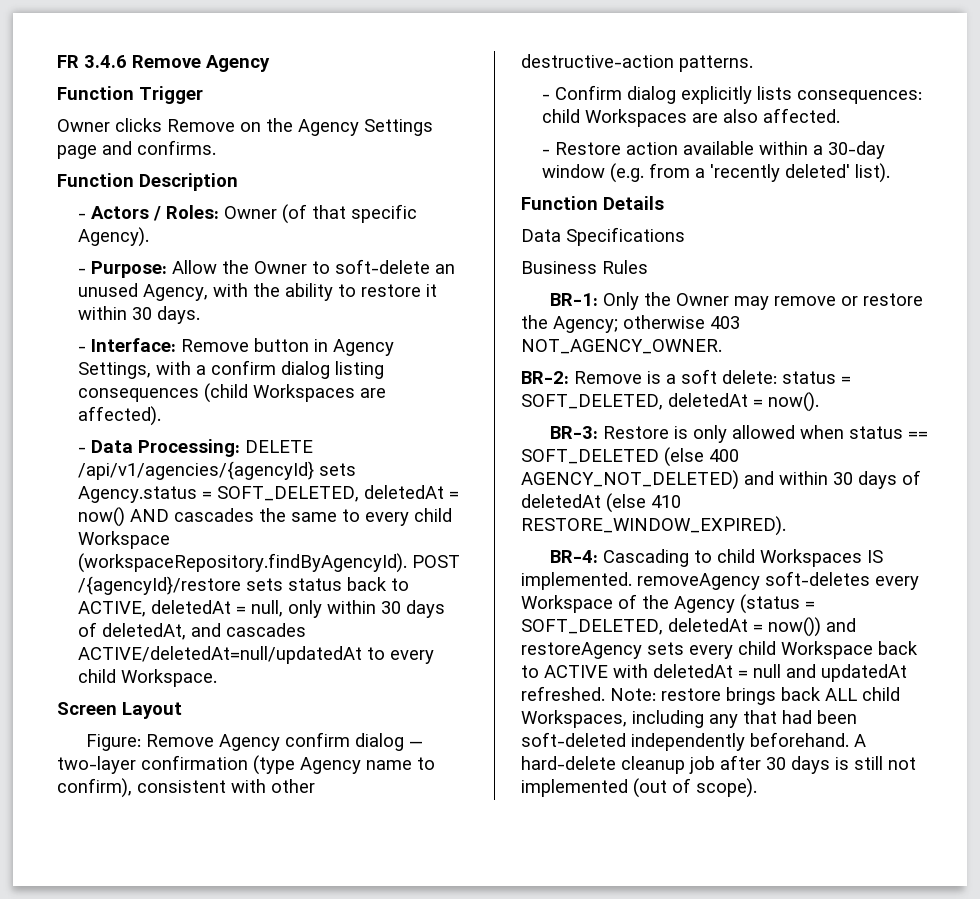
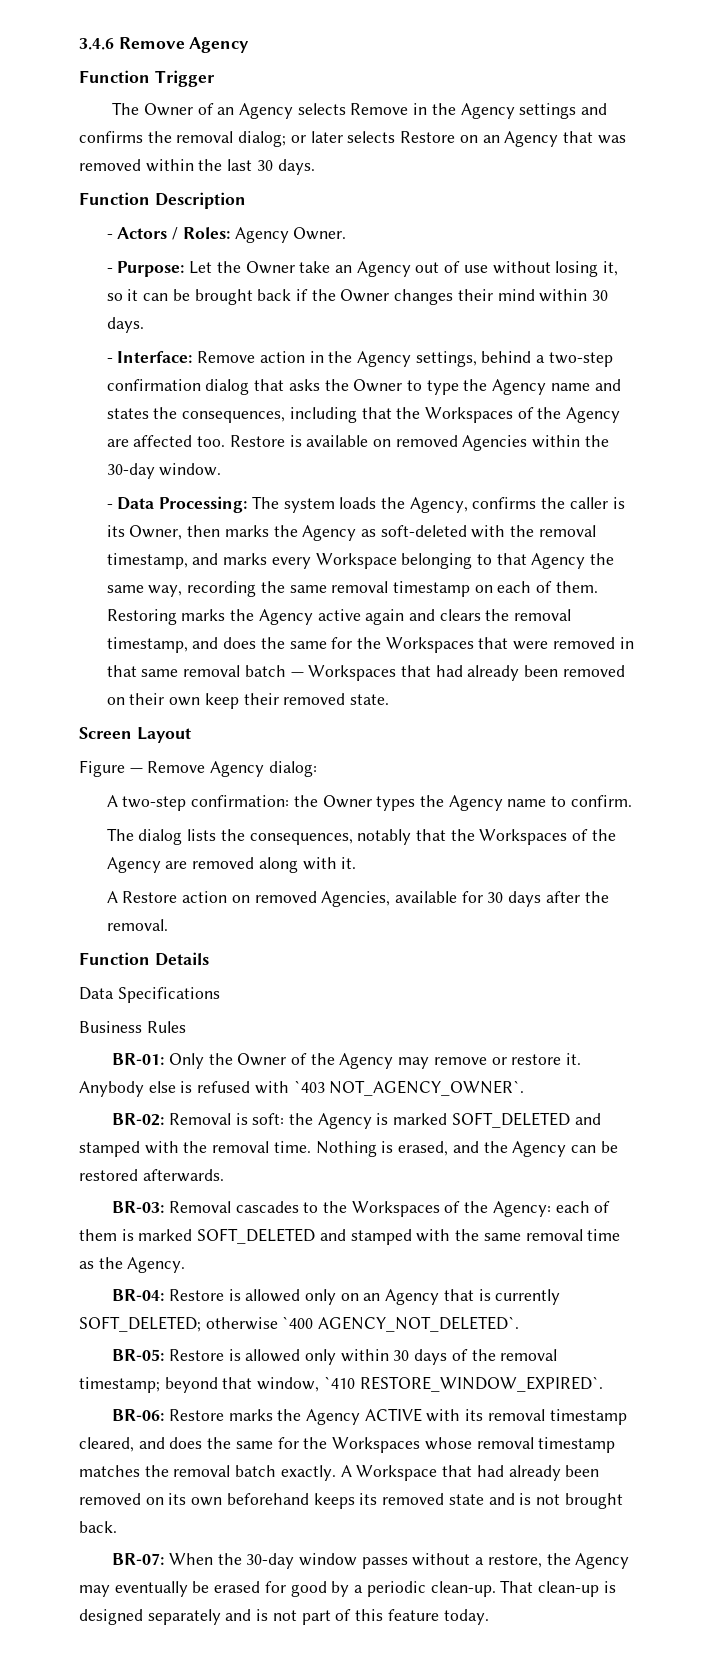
- FR 3.4.6 Remove Agency
+ 3.4.6 Remove Agency
- Owner clicks Remove on the Agency Settings page and confirms.
+ The Owner of an Agency selects Remove in the Agency settings and confirms the removal dialog; or later selects Restore on an Agency that was removed within the last 30 days.
- - Actors / Roles: Owner (of that specific Agency).
+ - Actors / Roles: Agency Owner.
- - Purpose: Allow the Owner to soft-delete an unused Agency, with the ability to restore it within 30 days.
+ - Purpose: Let the Owner take an Agency out of use without losing it, so it can be brought back if the Owner changes their mind within 30 days.
- - Interface: Remove button in Agency Settings, with a confirm dialog listing consequences (child Workspaces are affected).
- - Data Processing: DELETE /api/v1/agencies/{agencyId} sets Agency.status = SOFT_DELETED, deletedAt = now() AND cascades the same to every child Workspace (workspaceRepository.findByAgencyId). POST /{agencyId}/restore sets status back to ACTIVE, deletedAt = null, only within 30 days of deletedAt, and cascades ACTIVE/deletedAt=null/updatedAt to every child Workspace.
+ - Interface: Remove action in the Agency settings, behind a two-step confirmation dialog that asks the Owner to type the Agency name and states the consequences, including that the Workspaces of the Agency are affected too. Restore is available on removed Agencies within the 30-day window.
+ - Data Processing: The system loads the Agency, confirms the caller is its Owner, then marks the Agency as soft-deleted with the removal timestamp, and marks every Workspace belonging to that Agency the same way, recording the same removal timestamp on each of them. Restoring marks the Agency active again and clears the removal timestamp, and does the same for the Workspaces that were removed in that same removal batch — Workspaces that had already been removed on their own keep their removed state.
  Screen Layout
- Figure: Remove Agency confirm dialog — two-layer confirmation (type Agency name to confirm), consistent with other destructive-action patterns.
- - Confirm dialog explicitly lists consequences: child Workspaces are also affected.
- - Restore action available within a 30-day window (e.g. from a 'recently deleted' list).
+ Figure — Remove Agency dialog:
+ A two-step confirmation: the Owner types the Agency name to confirm.
+ The dialog lists the consequences, notably that the Workspaces of the Agency are removed along with it.
+ A Restore action on removed Agencies, available for 30 days after the removal.
- BR-1: Only the Owner may remove or restore the Agency; otherwise 403 NOT_AGENCY_OWNER.
- BR-2: Remove is a soft delete: status = SOFT_DELETED, deletedAt = now().
- BR-3: Restore is only allowed when status == SOFT_DELETED (else 400 AGENCY_NOT_DELETED) and within 30 days of deletedAt (else 410 RESTORE_WINDOW_EXPIRED).
- BR-4: Cascading to child Workspaces IS implemented. removeAgency soft-deletes every Workspace of the Agency (status = SOFT_DELETED, deletedAt = now()) and restoreAgency sets every child Workspace back to ACTIVE with deletedAt = null and updatedAt refreshed. Note: restore brings back ALL child Workspaces, including any that had been soft-deleted independently beforehand. A hard-delete cleanup job after 30 days is still not implemented (out of scope).
+ BR-01: Only the Owner of the Agency may remove or restore it. Anybody else is refused with `403 NOT_AGENCY_OWNER`.
+ BR-02: Removal is soft: the Agency is marked SOFT_DELETED and stamped with the removal time. Nothing is erased, and the Agency can be restored afterwards.
+ BR-03: Removal cascades to the Workspaces of the Agency: each of them is marked SOFT_DELETED and stamped with the same removal time as the Agency.
+ BR-04: Restore is allowed only on an Agency that is currently SOFT_DELETED; otherwise `400 AGENCY_NOT_DELETED`.
+ BR-05: Restore is allowed only within 30 days of the removal timestamp; beyond that window, `410 RESTORE_WINDOW_EXPIRED`.
+ BR-06: Restore marks the Agency ACTIVE with its removal timestamp cleared, and does the same for the Workspaces whose removal timestamp matches the removal batch exactly. A Workspace that had already been removed on its own beforehand keeps its removed state and is not brought back.
+ BR-07: When the 30-day window passes without a restore, the Agency may eventually be erased for good by a periodic clean-up. That clean-up is designed separately and is not part of this feature today.

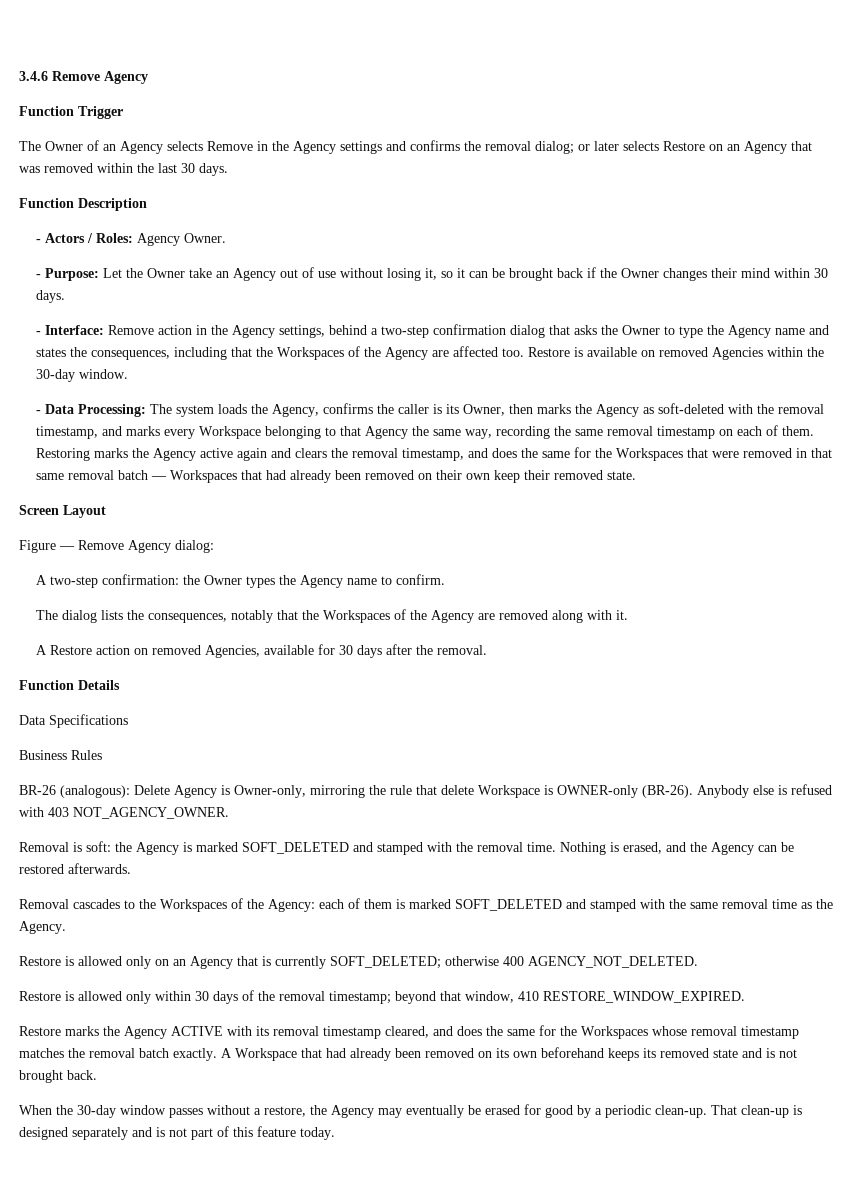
- BR-01: Only the Owner of the Agency may remove or restore it.
+ BR-26 (analogous): Delete Agency is Owner-only, mirroring the rule that delete Workspace is OWNER-only (BR-26).
- Anybody else is refused with `403 NOT_AGENCY_OWNER`.
- BR-02: Removal is soft: the Agency is marked SOFT_DELETED and stamped with the removal time.
+ Anybody else is refused with 403 NOT_AGENCY_OWNER.
+ Removal is soft: the Agency is marked SOFT_DELETED and stamped with the removal time.
- BR-03: Removal cascades to the Workspaces of the Agency: each of them is marked SOFT_DELETED and stamped with the same removal time as the Agency.
+ Removal cascades to the Workspaces of the Agency: each of them is marked SOFT_DELETED and stamped with the same removal time as the Agency.
- BR-04: Restore is allowed only on an Agency that is currently SOFT_DELETED; otherwise `400 AGENCY_NOT_DELETED`.
- BR-05: Restore is allowed only within 30 days of the removal timestamp; beyond that window, `410 RESTORE_WINDOW_EXPIRED`.
- BR-06: Restore marks the Agency ACTIVE with its removal timestamp cleared, and does the same for the Workspaces whose removal timestamp matches the removal batch exactly.
+ Restore is allowed only on an Agency that is currently SOFT_DELETED; otherwise 400 AGENCY_NOT_DELETED.
+ Restore is allowed only within 30 days of the removal timestamp; beyond that window, 410 RESTORE_WINDOW_EXPIRED.
+ Restore marks the Agency ACTIVE with its removal timestamp cleared, and does the same for the Workspaces whose removal timestamp matches the removal batch exactly.
- BR-07: When the 30-day window passes without a restore, the Agency may eventually be erased for good by a periodic clean-up.
+ When the 30-day window passes without a restore, the Agency may eventually be erased for good by a periodic clean-up.

